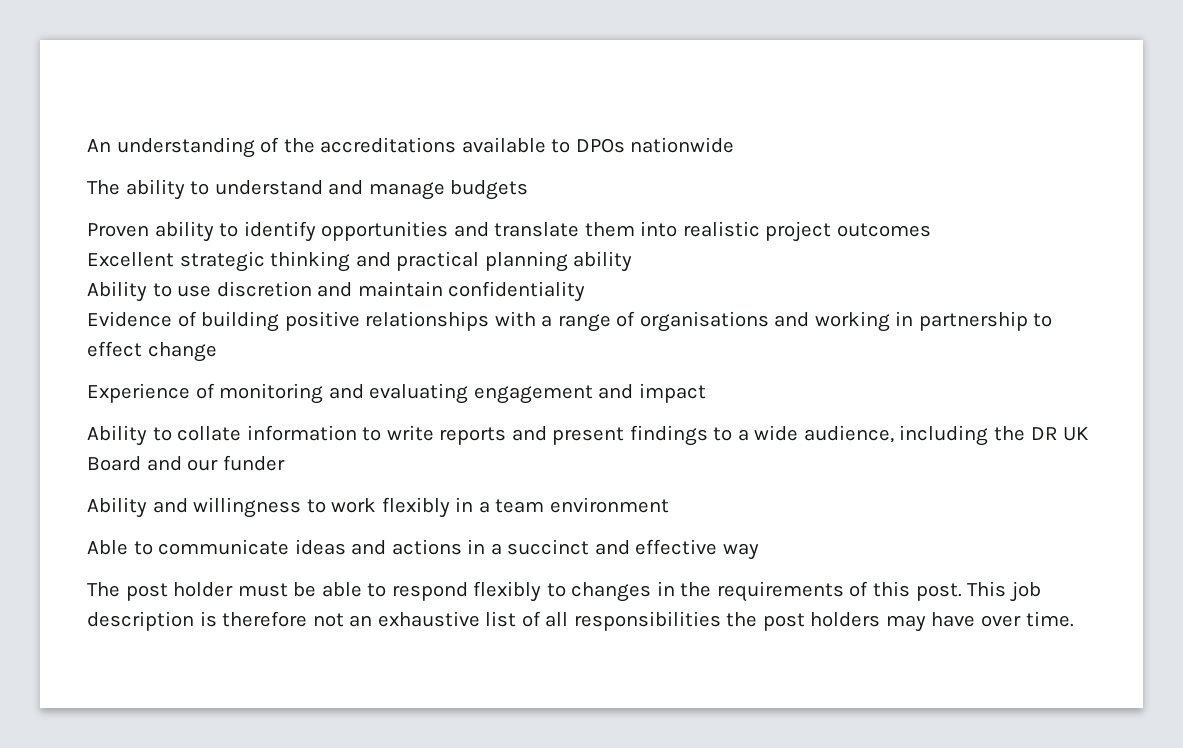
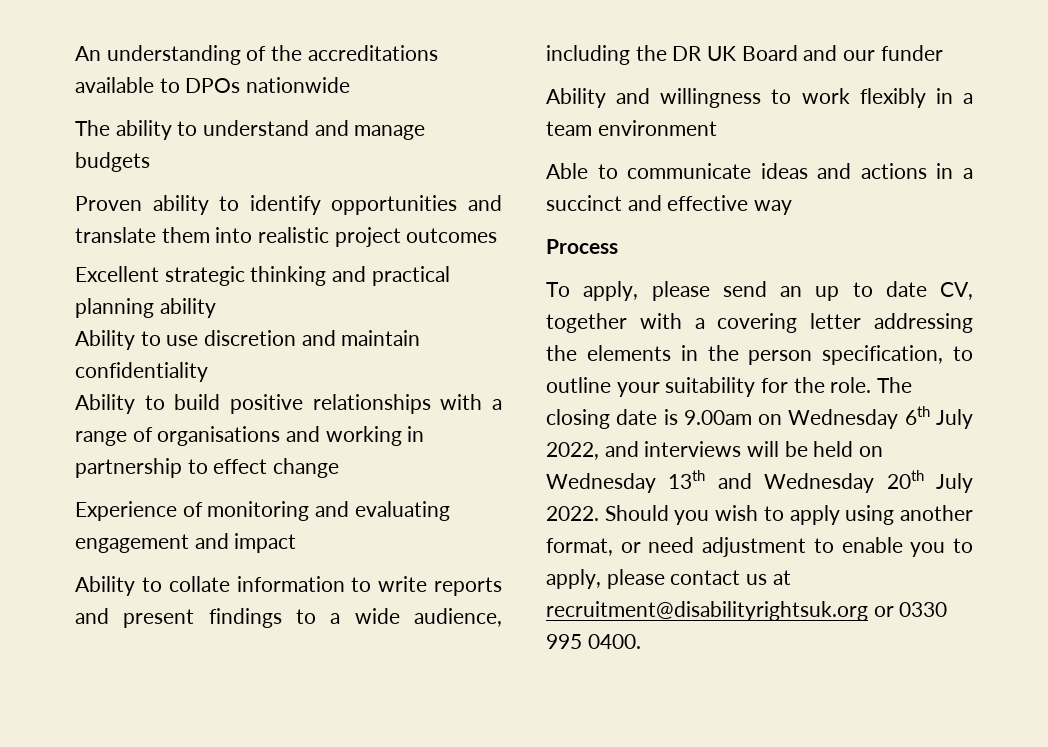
- Evidence of building positive relationships with a range of organisations and working in partnership to effect change
+ Ability to build positive relationships with a range of organisations and working in partnership to effect change
- The post holder must be able to respond flexibly to changes in the requirements of this post. This job description is therefore not an exhaustive list of all responsibilities the post holders may have over time.
+ Process
+ To apply, please send an up to date CV, together with a covering letter addressing the elements in the person specification, to outline your suitability for the role. The closing date is 9.00am on Wednesday 6th July 2022, and interviews will be held on Wednesday 13th and Wednesday 20th July 2022. Should you wish to apply using another format, or need adjustment to enable you to apply, please contact us at recruitment@disabilityrightsuk.org or 0330 995 0400.

